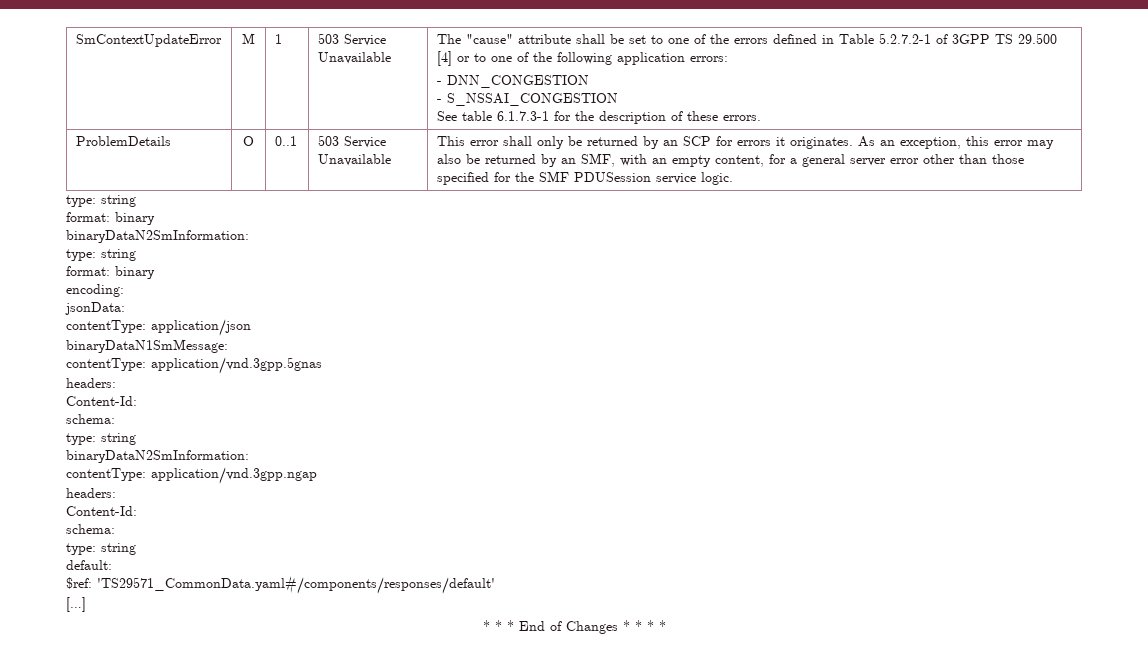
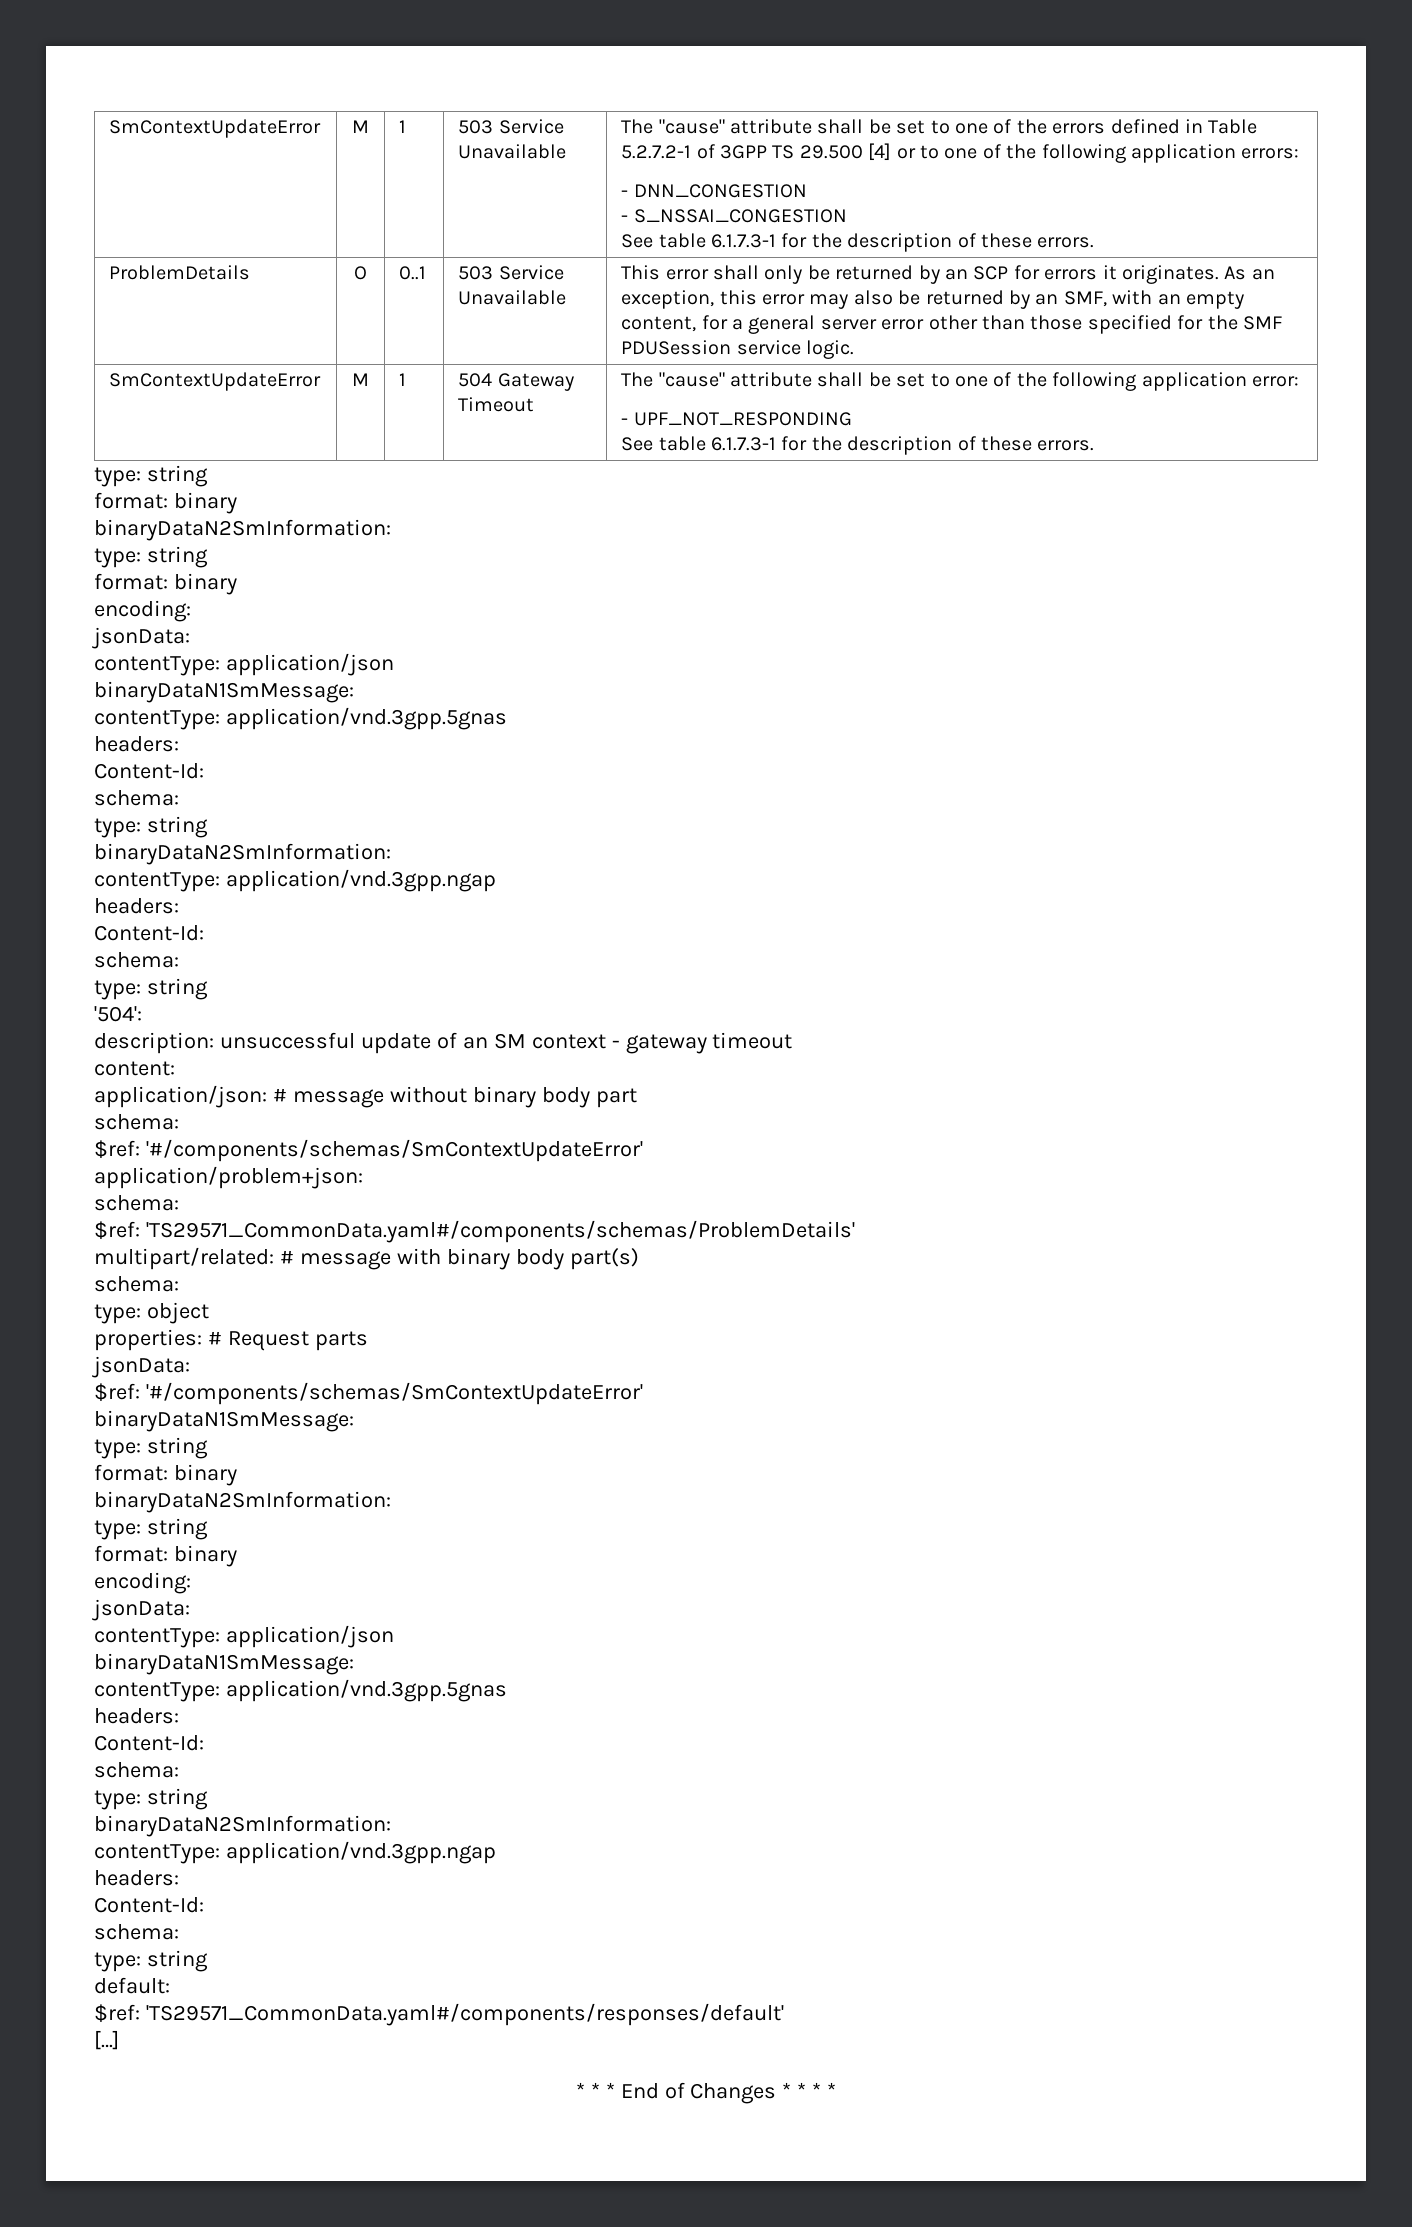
+ SmContextUpdateError | M | 1 | 504 Gateway Timeout | The "cause" attribute shall be set to one of the following application error:
+ - UPF_NOT_RESPONDING
+ See table 6.1.7.3-1 for the description of these errors.
+ type: string
+ format: binary
+ binaryDataN2SmInformation:
+ type: string
+ format: binary
+ encoding:
+ jsonData:
+ contentType: application/json
+ binaryDataN1SmMessage:
+ contentType: application/vnd.3gpp.5gnas
+ headers:
+ Content-Id:
+ schema:
+ type: string
+ binaryDataN2SmInformation:
+ contentType: application/vnd.3gpp.ngap
+ headers:
+ Content-Id:
+ schema:
+ type: string
+ '504':
+ description: unsuccessful update of an SM context - gateway timeout
+ content:
+ application/json: # message without binary body part
+ schema:
+ $ref: '#/components/schemas/SmContextUpdateError'
+ application/problem+json:
+ schema:
+ $ref: 'TS29571_CommonData.yaml#/components/schemas/ProblemDetails'
+ multipart/related: # message with binary body part(s)
+ schema:
+ type: object
+ properties: # Request parts
+ jsonData:
+ $ref: '#/components/schemas/SmContextUpdateError'
+ binaryDataN1SmMessage:

